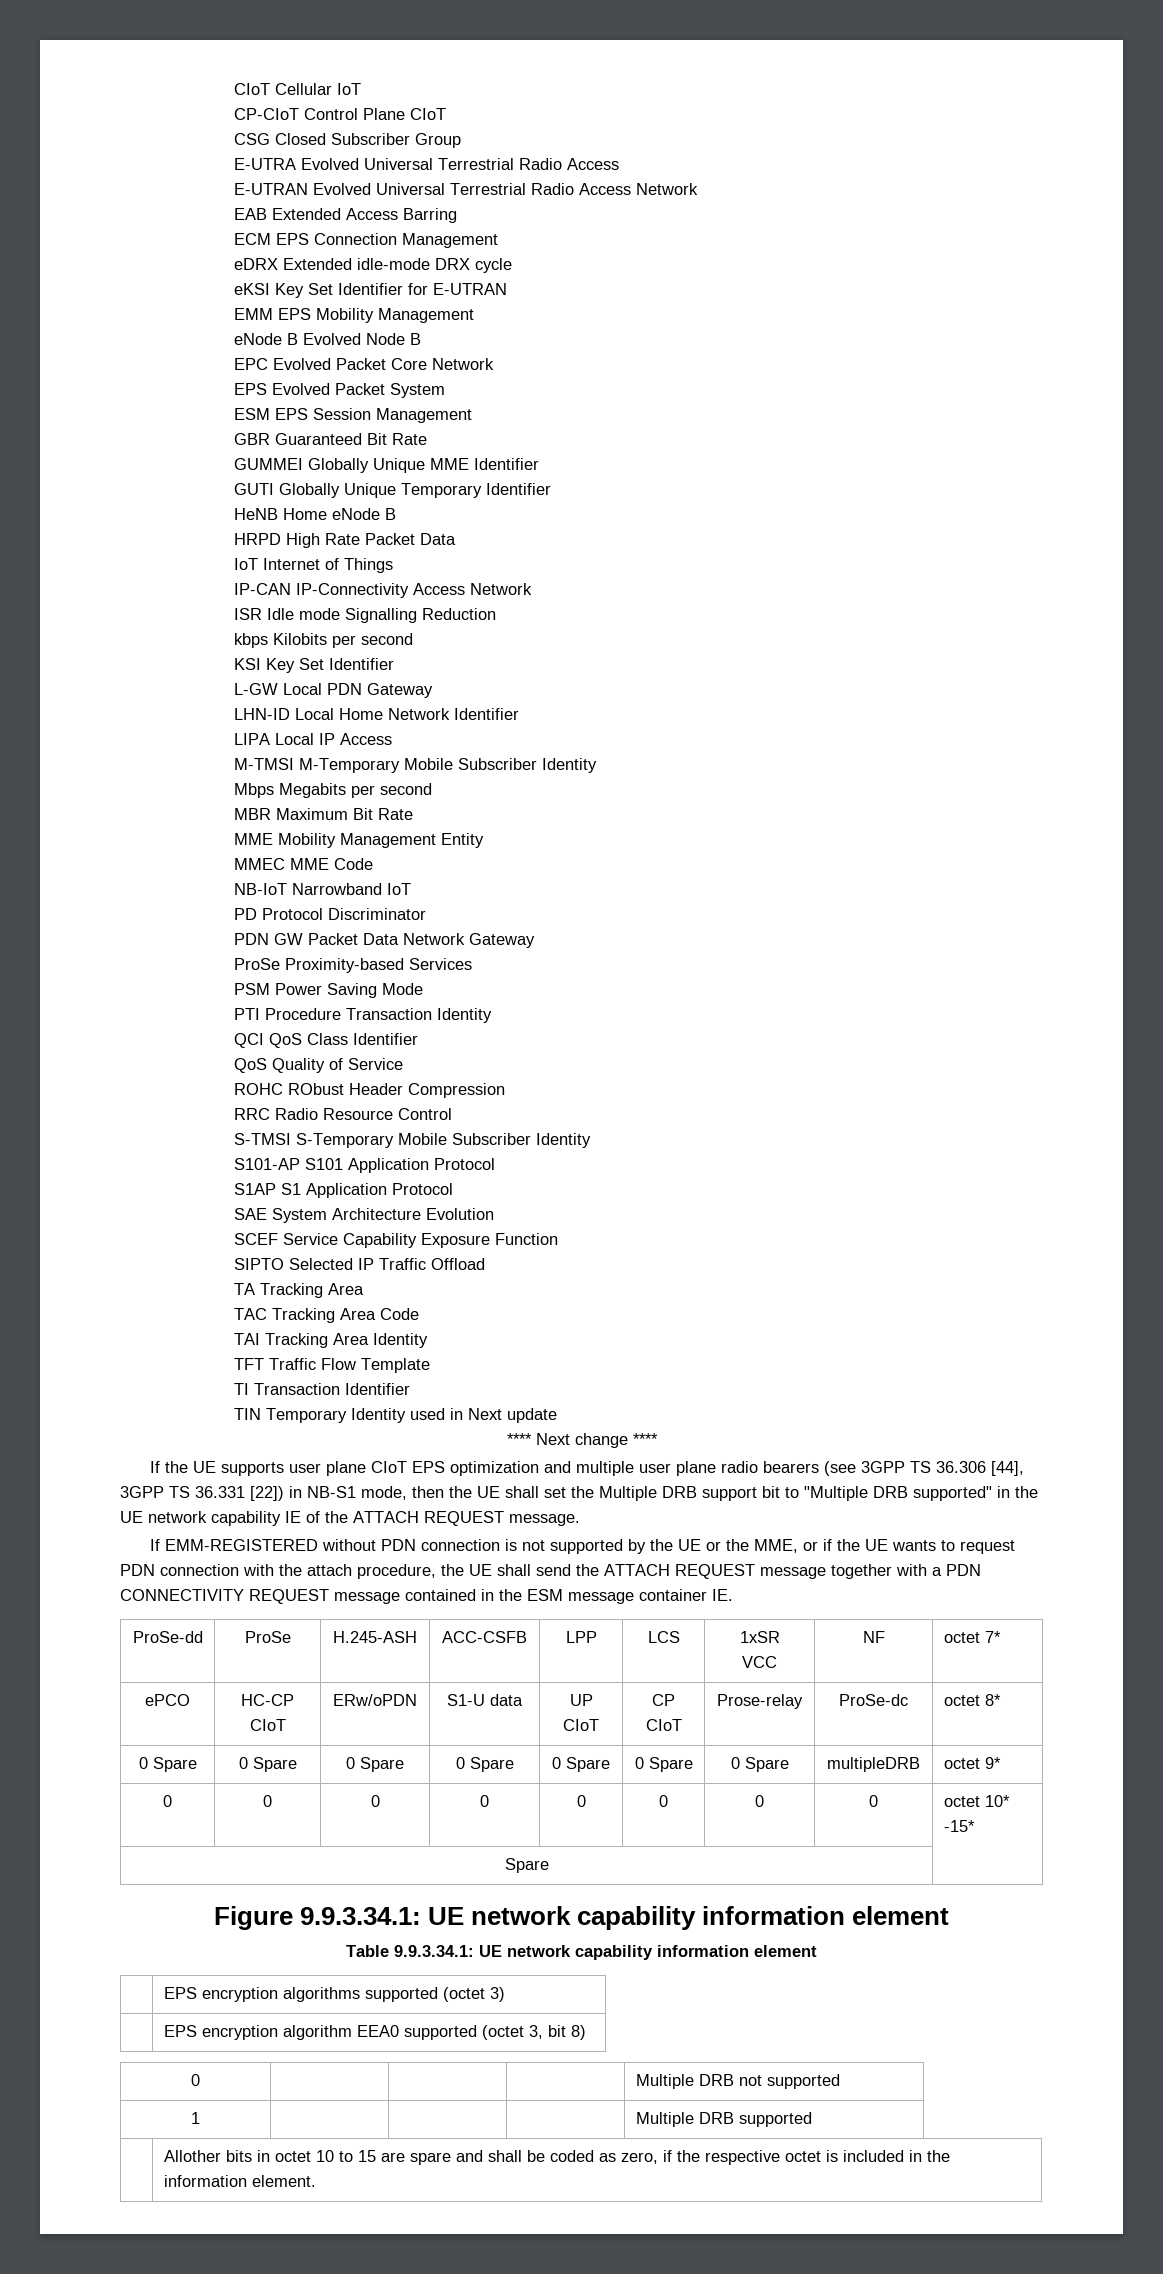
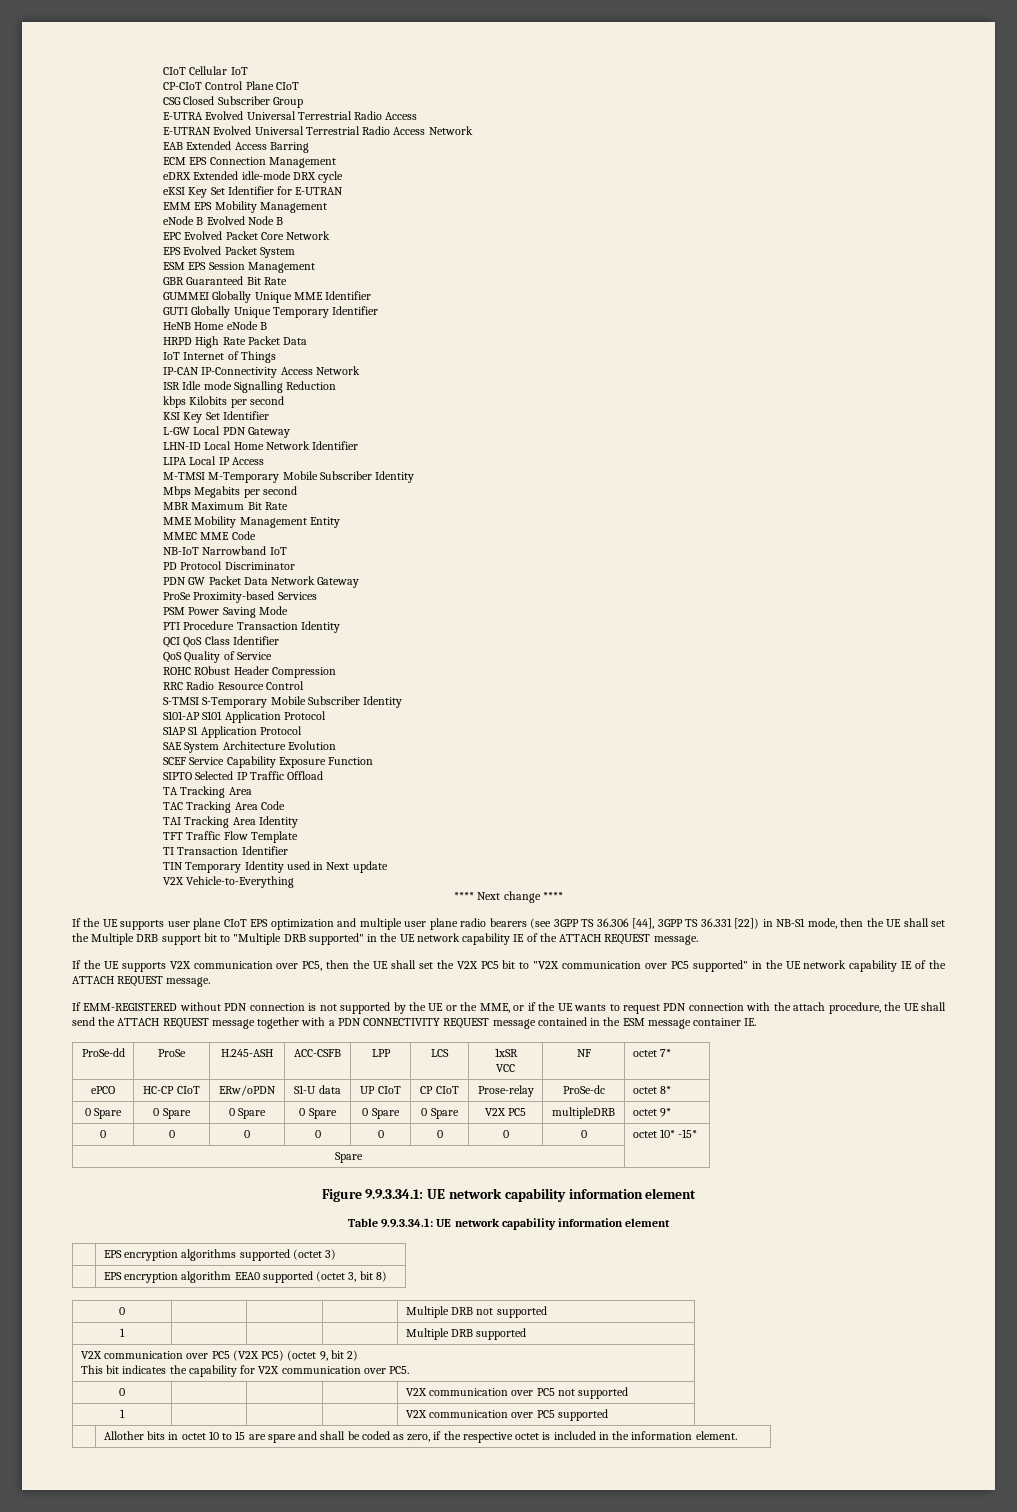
+ V2X Vehicle-to-Everything
+ If the UE supports V2X communication over PC5, then the UE shall set the V2X PC5 bit to "V2X communication over PC5 supported" in the UE network capability IE of the ATTACH REQUEST message.
- 0 Spare | 0 Spare | 0 Spare | 0 Spare | 0 Spare | 0 Spare | 0 Spare | multipleDRB | octet 9*
+ 0 Spare | 0 Spare | 0 Spare | 0 Spare | 0 Spare | 0 Spare | V2X PC5 | multipleDRB | octet 9*
+ V2X communication over PC5 (V2X PC5) (octet 9, bit 2)
+ This bit indicates the capability for V2X communication over PC5.
+ 0 | | | | V2X communication over PC5 not supported
+ 1 | | | | V2X communication over PC5 supported

